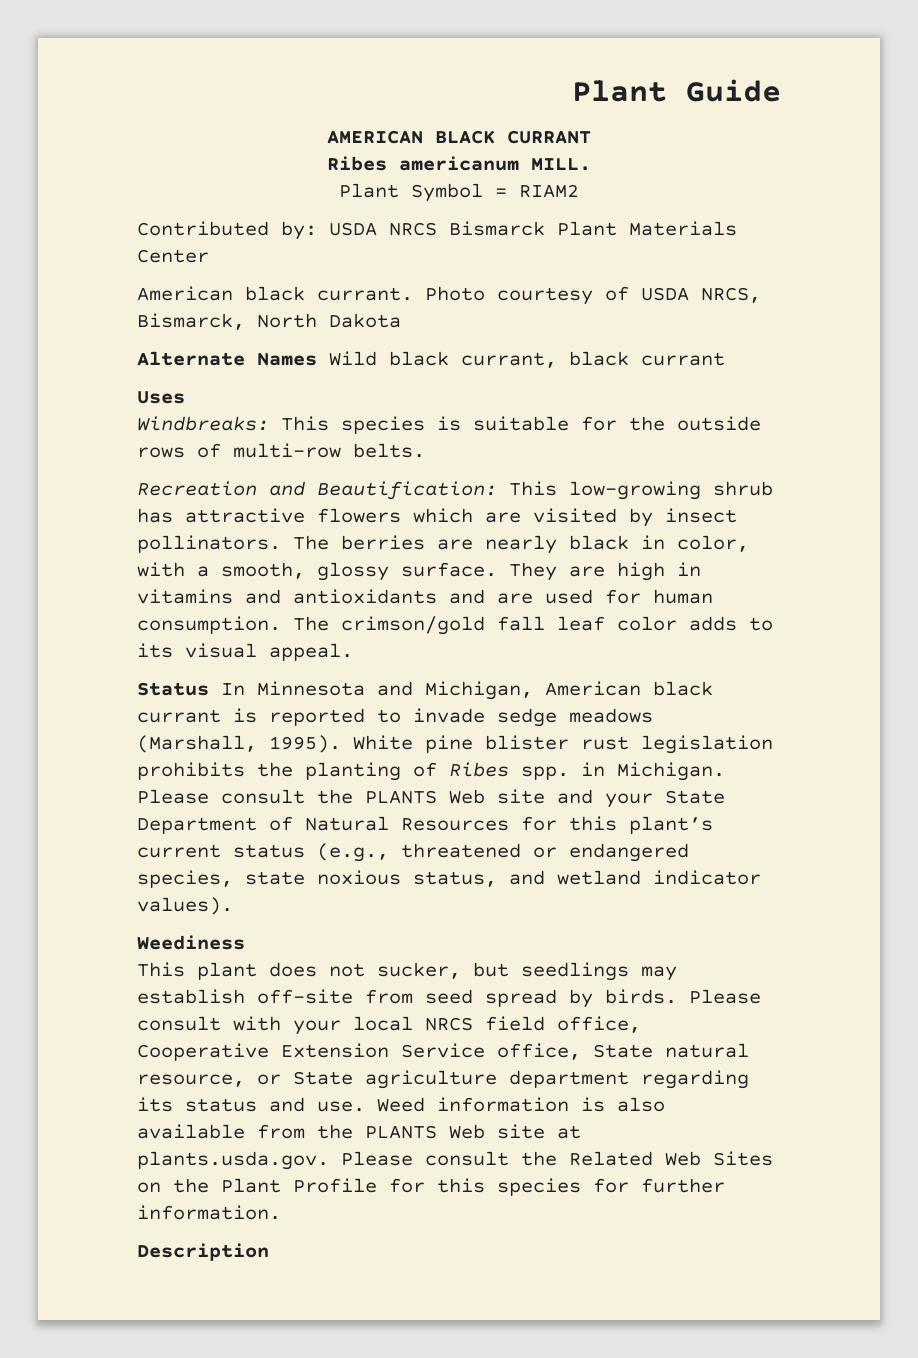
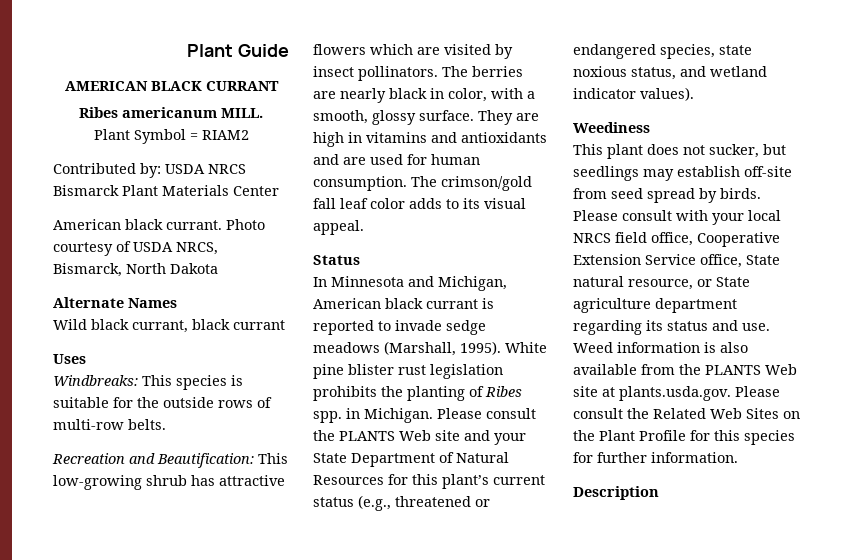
- Alternate Names Wild black currant, black currant
+ Alternate Names
+ Wild black currant, black currant
- Status In Minnesota and Michigan, American black currant is reported to invade sedge meadows (Marshall, 1995).
+ Status
+ In Minnesota and Michigan, American black currant is reported to invade sedge meadows (Marshall, 1995).

